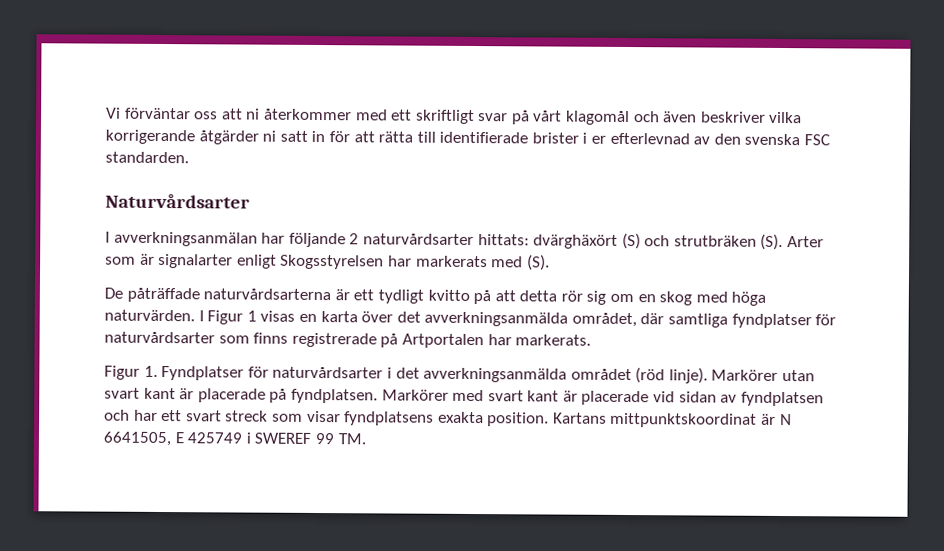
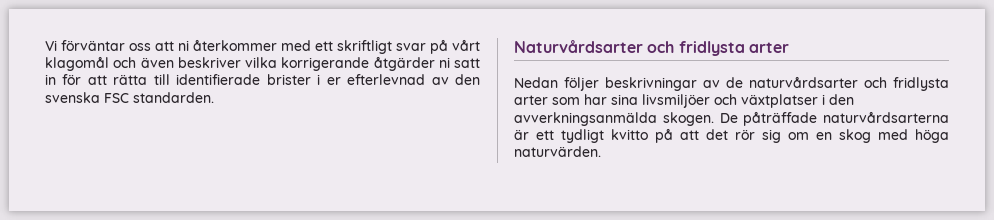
- Naturvårdsarter
- I avverkningsanmälan har följande 2 naturvårdsarter hittats: dvärghäxört (S) och strutbräken (S). Arter som är signalarter enligt Skogsstyrelsen har markerats med (S).
- De påträffade naturvårdsarterna är ett tydligt kvitto på att detta rör sig om en skog med höga naturvärden. I Figur 1 visas en karta över det avverkningsanmälda området, där samtliga fyndplatser för naturvårdsarter som finns registrerade på Artportalen har markerats.
- Figur 1. Fyndplatser för naturvårdsarter i det avverkningsanmälda området (röd linje). Markörer utan svart kant är placerade på fyndplatsen. Markörer med svart kant är placerade vid sidan av fyndplatsen och har ett svart streck som visar fyndplatsens exakta position. Kartans mittpunktskoordinat är N 6641505, E 425749 i SWEREF 99 TM.
+ Naturvårdsarter och fridlysta arter
+ Nedan följer beskrivningar av de naturvårdsarter och fridlysta arter som har sina livsmiljöer och växtplatser i den avverkningsanmälda skogen. De påträffade naturvårdsarterna är ett tydligt kvitto på att det rör sig om en skog med höga naturvärden.

